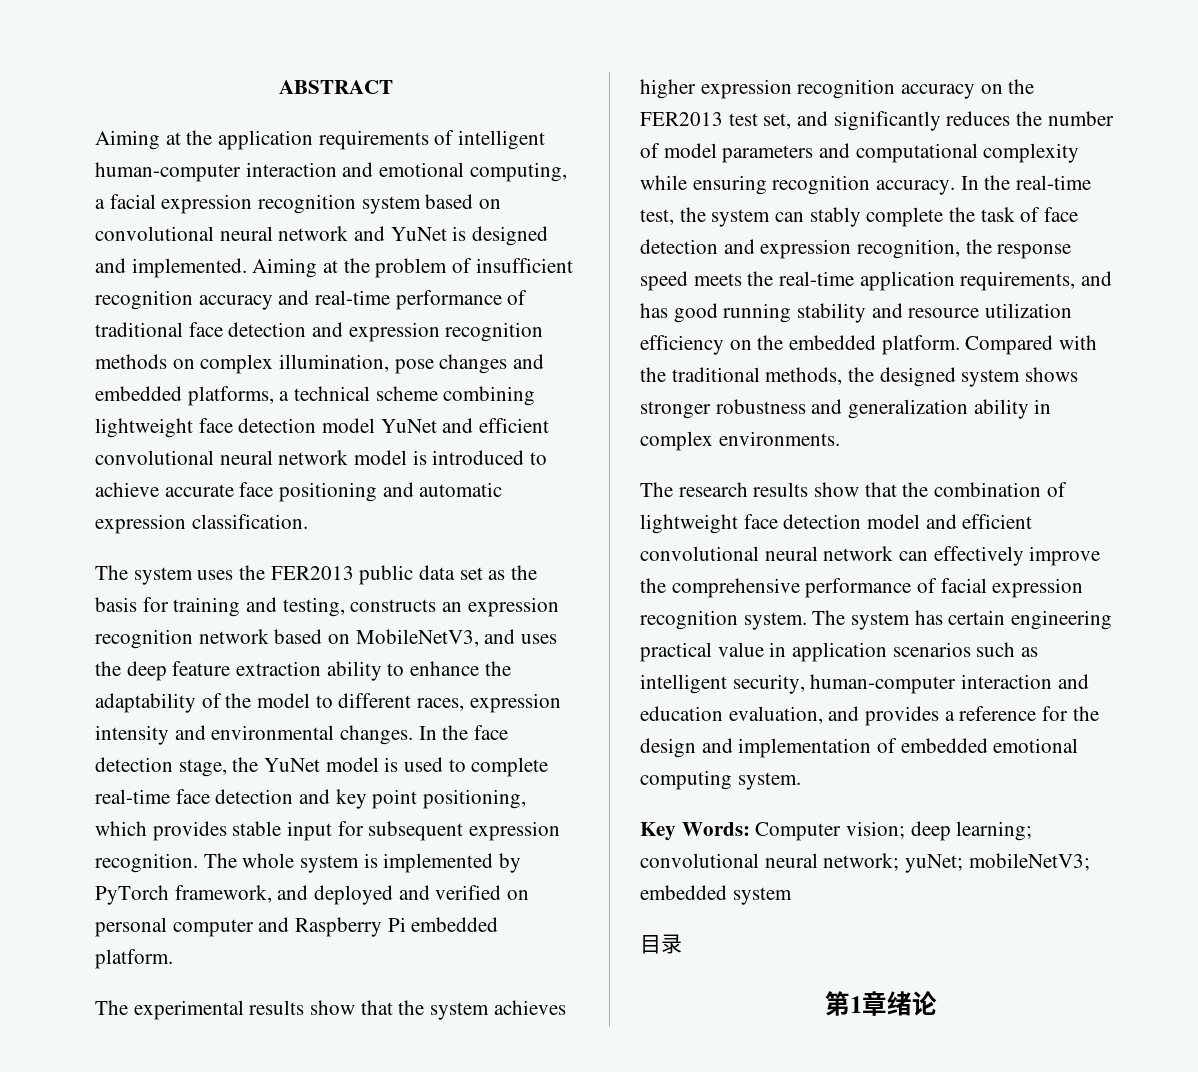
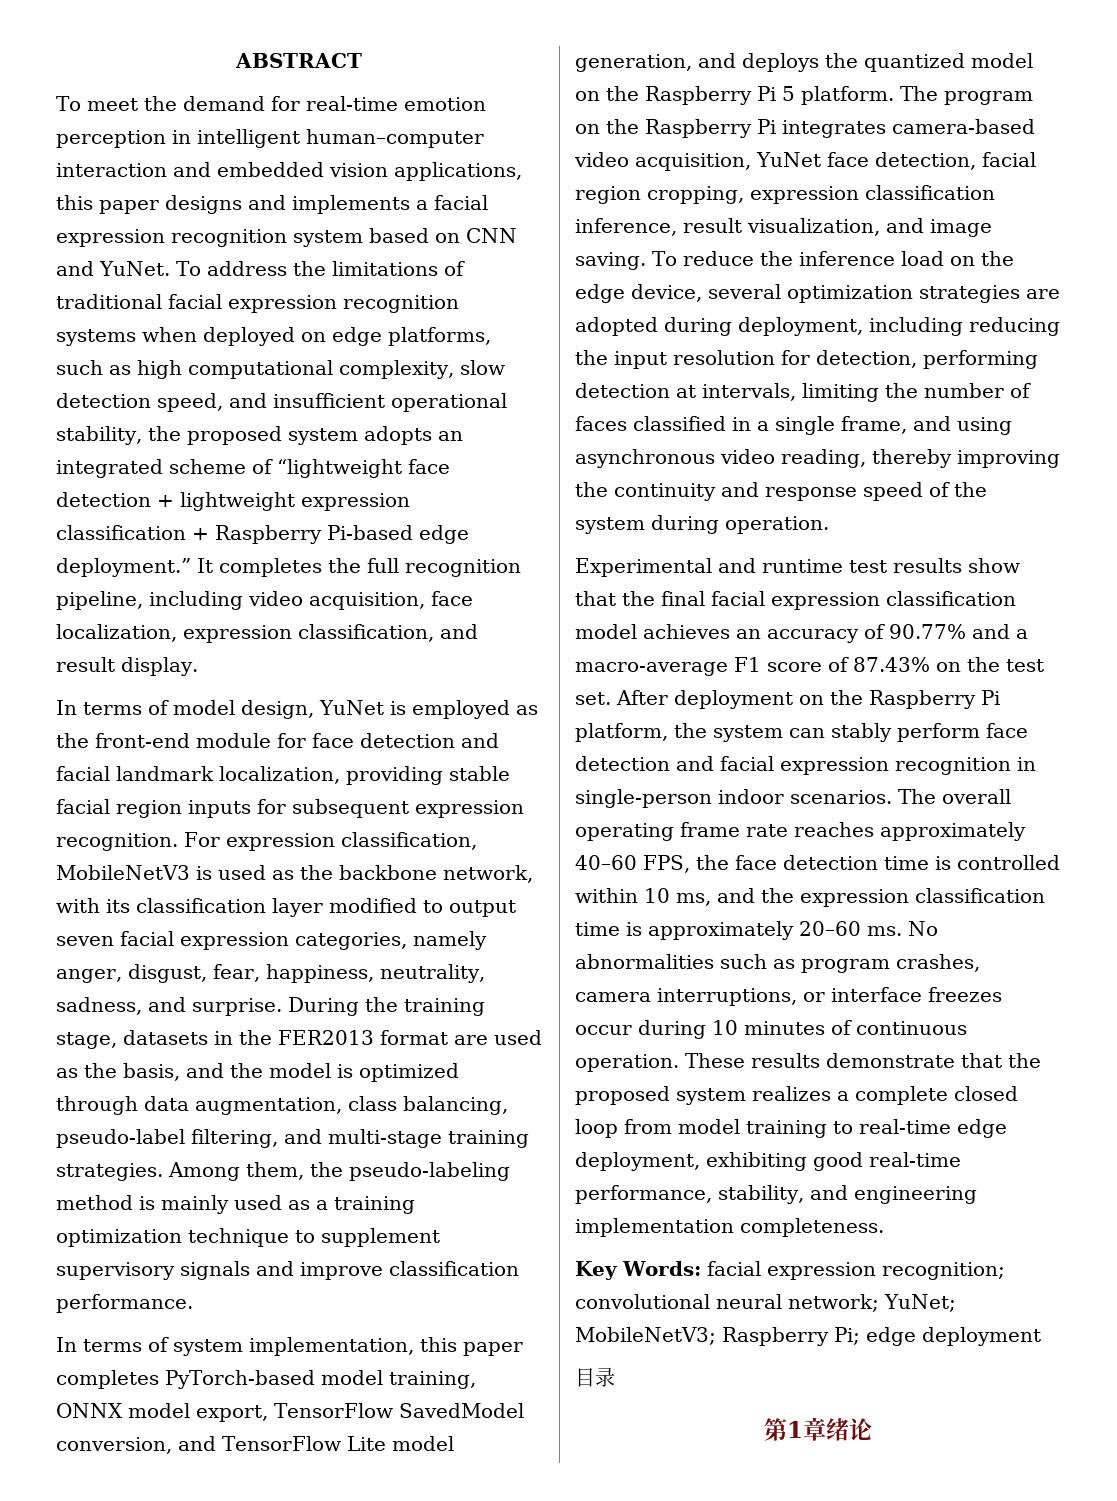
- Aiming at the application requirements of intelligent human-computer interaction and emotional computing, a facial expression recognition system based on convolutional neural network and YuNet is designed and implemented. Aiming at the problem of insufficient recognition accuracy and real-time performance of traditional face detection and expression recognition methods on complex illumination, pose changes and embedded platforms, a technical scheme combining lightweight face detection model YuNet and efficient convolutional neural network model is introduced to achieve accurate face positioning and automatic expression classification.
- The system uses the FER2013 public data set as the basis for training and testing, constructs an expression recognition network based on MobileNetV3, and uses the deep feature extraction ability to enhance the adaptability of the model to different races, expression intensity and environmental changes. In the face detection stage, the YuNet model is used to complete real-time face detection and key point positioning, which provides stable input for subsequent expression recognition. The whole system is implemented by PyTorch framework, and deployed and verified on personal computer and Raspberry Pi embedded platform.
- The experimental results show that the system achieves higher expression recognition accuracy on the FER2013 test set, and significantly reduces the number of model parameters and computational complexity while ensuring recognition accuracy. In the real-time test, the system can stably complete the task of face detection and expression recognition, the response speed meets the real-time application requirements, and has good running stability and resource utilization efficiency on the embedded platform. Compared with the traditional methods, the designed system shows stronger robustness and generalization ability in complex environments.
- The research results show that the combination of lightweight face detection model and efficient convolutional neural network can effectively improve the comprehensive performance of facial expression recognition system. The system has certain engineering practical value in application scenarios such as intelligent security, human-computer interaction and education evaluation, and provides a reference for the design and implementation of embedded emotional computing system.
- Key Words: Computer vision; deep learning; convolutional neural network; yuNet; mobileNetV3; embedded system
+ To meet the demand for real-time emotion perception in intelligent human–computer interaction and embedded vision applications, this paper designs and implements a facial expression recognition system based on CNN and YuNet. To address the limitations of traditional facial expression recognition systems when deployed on edge platforms, such as high computational complexity, slow detection speed, and insufficient operational stability, the proposed system adopts an integrated scheme of “lightweight face detection + lightweight expression classification + Raspberry Pi-based edge deployment.” It completes the full recognition pipeline, including video acquisition, face localization, expression classification, and result display.
+ In terms of model design, YuNet is employed as the front-end module for face detection and facial landmark localization, providing stable facial region inputs for subsequent expression recognition. For expression classification, MobileNetV3 is used as the backbone network, with its classification layer modified to output seven facial expression categories, namely anger, disgust, fear, happiness, neutrality, sadness, and surprise. During the training stage, datasets in the FER2013 format are used as the basis, and the model is optimized through data augmentation, class balancing, pseudo-label filtering, and multi-stage training strategies. Among them, the pseudo-labeling method is mainly used as a training optimization technique to supplement supervisory signals and improve classification performance.
+ In terms of system implementation, this paper completes PyTorch-based model training, ONNX model export, TensorFlow SavedModel conversion, and TensorFlow Lite model generation, and deploys the quantized model on the Raspberry Pi 5 platform. The program on the Raspberry Pi integrates camera-based video acquisition, YuNet face detection, facial region cropping, expression classification inference, result visualization, and image saving. To reduce the inference load on the edge device, several optimization strategies are adopted during deployment, including reducing the input resolution for detection, performing detection at intervals, limiting the number of faces classified in a single frame, and using asynchronous video reading, thereby improving the continuity and response speed of the system during operation.
+ Experimental and runtime test results show that the final facial expression classification model achieves an accuracy of 90.77% and a macro-average F1 score of 87.43% on the test set. After deployment on the Raspberry Pi platform, the system can stably perform face detection and facial expression recognition in single-person indoor scenarios. The overall operating frame rate reaches approximately 40–60 FPS, the face detection time is controlled within 10 ms, and the expression classification time is approximately 20–60 ms. No abnormalities such as program crashes, camera interruptions, or interface freezes occur during 10 minutes of continuous operation. These results demonstrate that the proposed system realizes a complete closed loop from model training to real-time edge deployment, exhibiting good real-time performance, stability, and engineering implementation completeness.
+ Key Words: facial expression recognition; convolutional neural network; YuNet; MobileNetV3; Raspberry Pi; edge deployment

